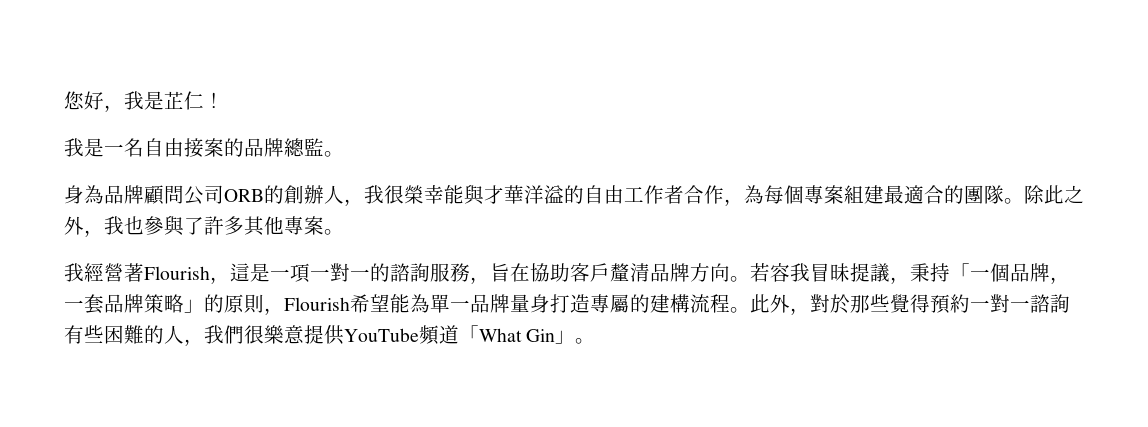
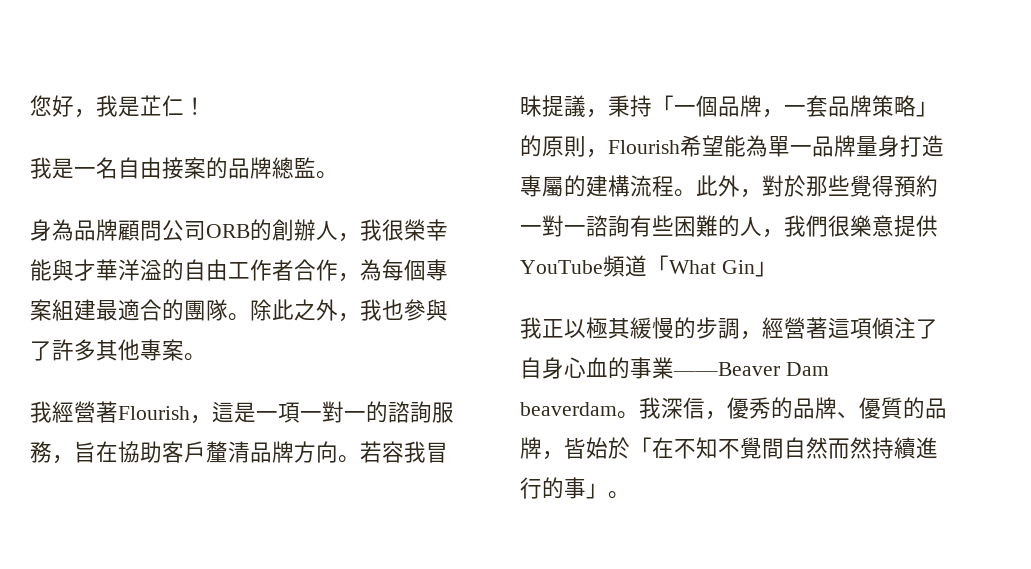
- 此外，對於那些覺得預約一對一諮詢有些困難的人，我們很樂意提供YouTube頻道「What Gin」。
+ 此外，對於那些覺得預約一對一諮詢有些困難的人，我們很樂意提供YouTube頻道「What Gin」
+ 我正以極其緩慢的步調，經營著這項傾注了自身心血的事業——Beaver Dam beaverdam。我深信，優秀的品牌、優質的品牌，皆始於「在不知不覺間自然而然持續進行的事」。

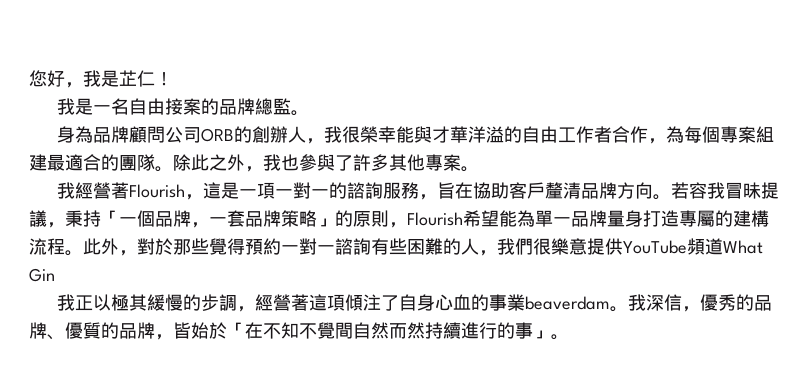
- 此外，對於那些覺得預約一對一諮詢有些困難的人，我們很樂意提供YouTube頻道「What Gin」
+ 此外，對於那些覺得預約一對一諮詢有些困難的人，我們很樂意提供YouTube頻道What Gin
- 我正以極其緩慢的步調，經營著這項傾注了自身心血的事業——Beaver Dam beaverdam。
+ 我正以極其緩慢的步調，經營著這項傾注了自身心血的事業beaverdam。

